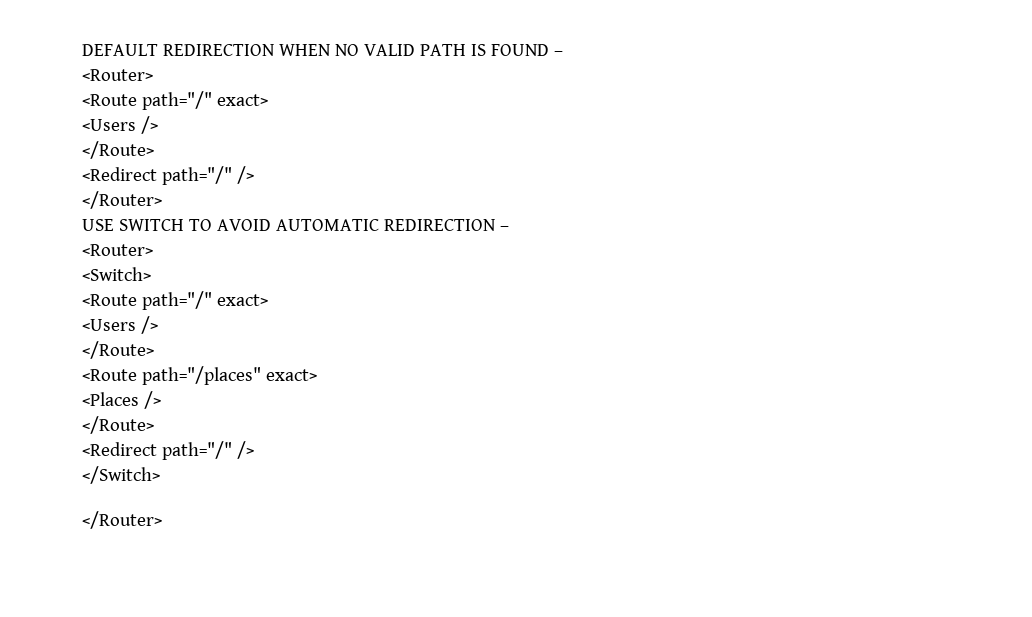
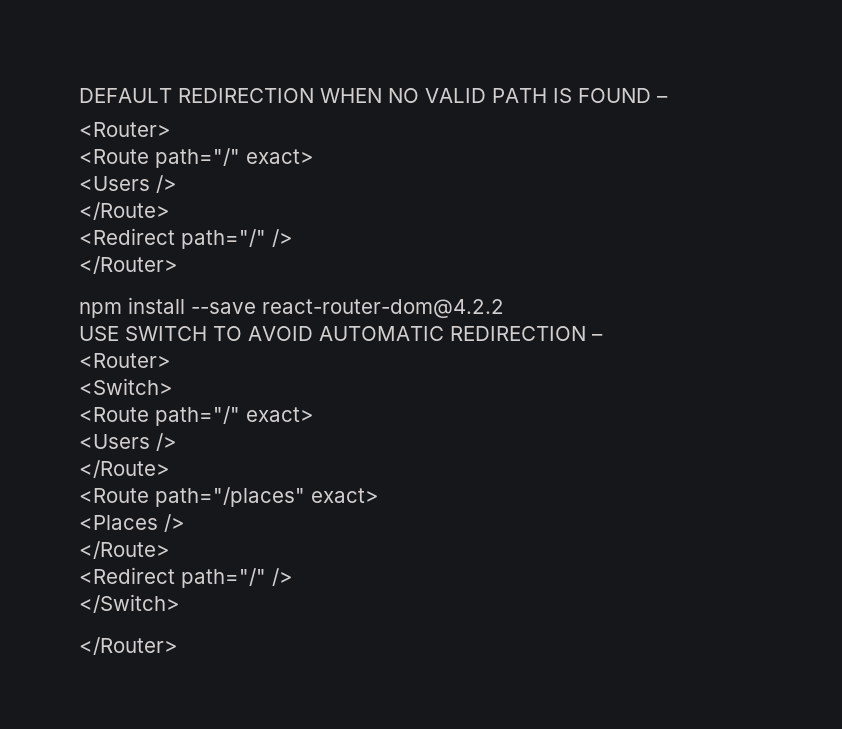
+ npm install --save react-router-dom@4.2.2

